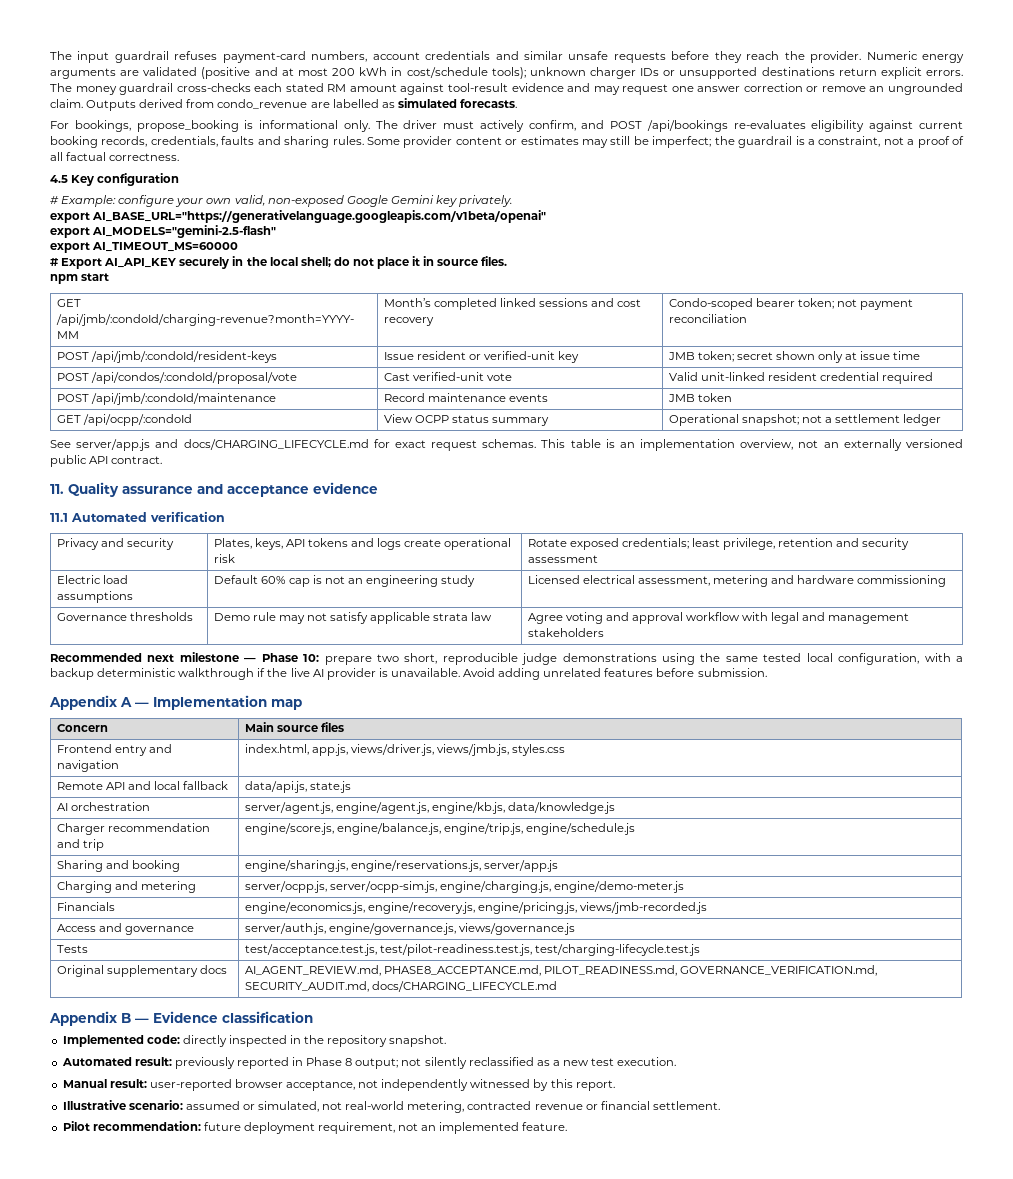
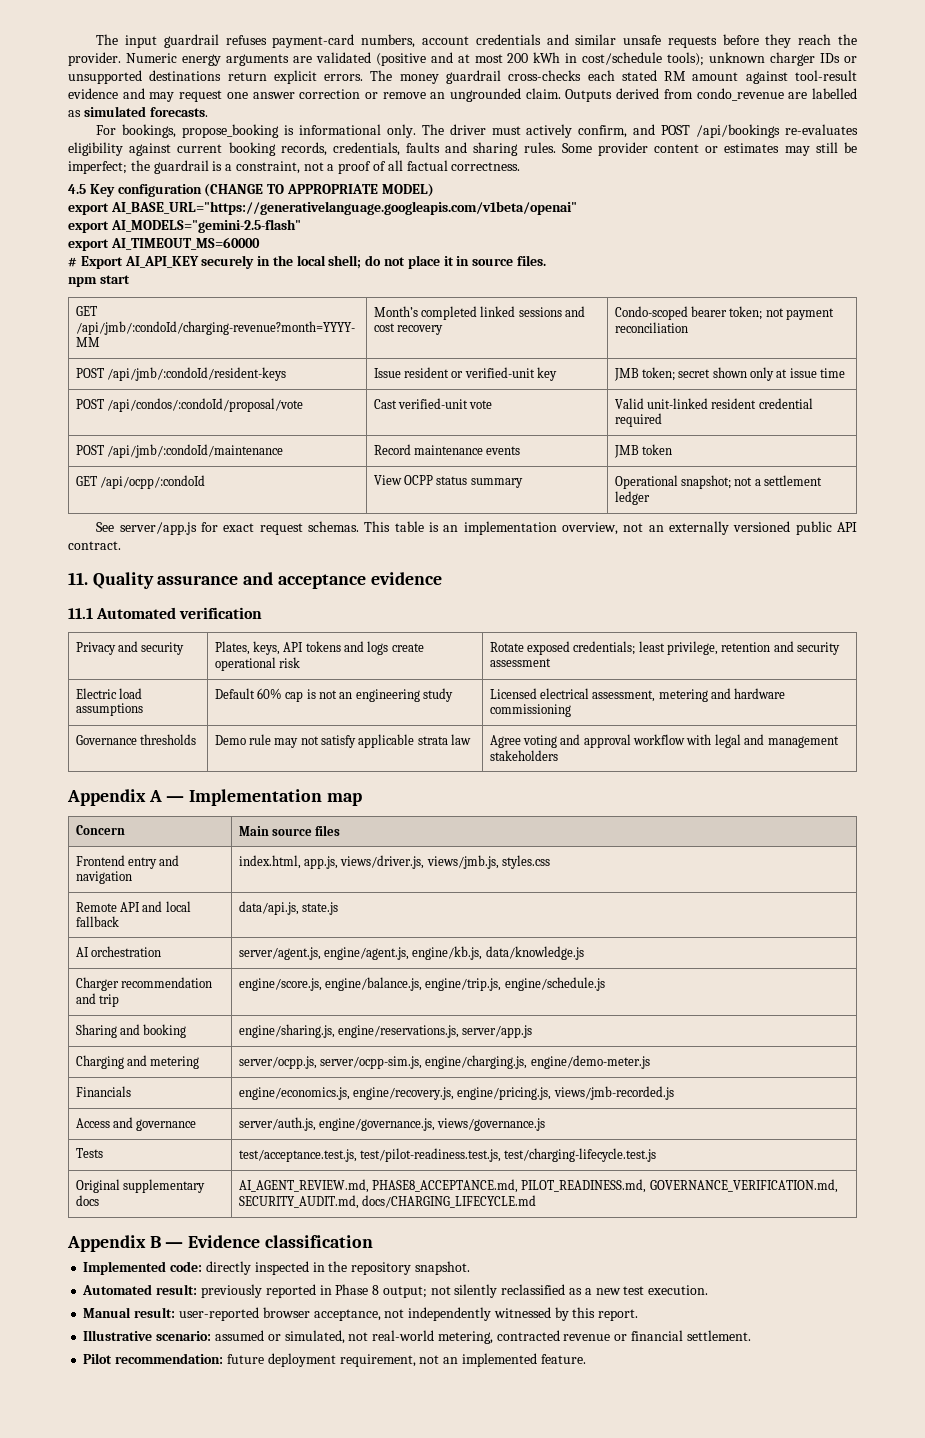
- 4.5 Key configuration
- # Example: configure your own valid, non-exposed Google Gemini key privately.
+ 4.5 Key configuration (CHANGE TO APPROPRIATE MODEL)
- See server/app.js and docs/CHARGING_LIFECYCLE.md for exact request schemas.
+ See server/app.js for exact request schemas.
- Recommended next milestone — Phase 10: prepare two short, reproducible judge demonstrations using the same tested local configuration, with a backup deterministic walkthrough if the live AI provider is unavailable. Avoid adding unrelated features before submission.

